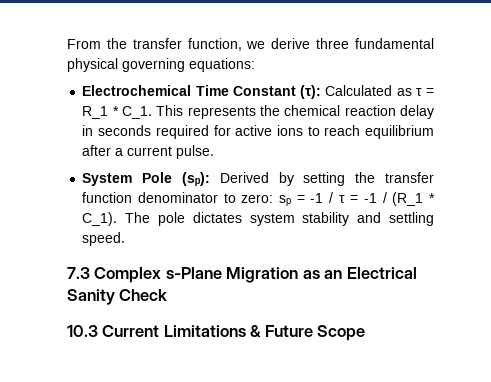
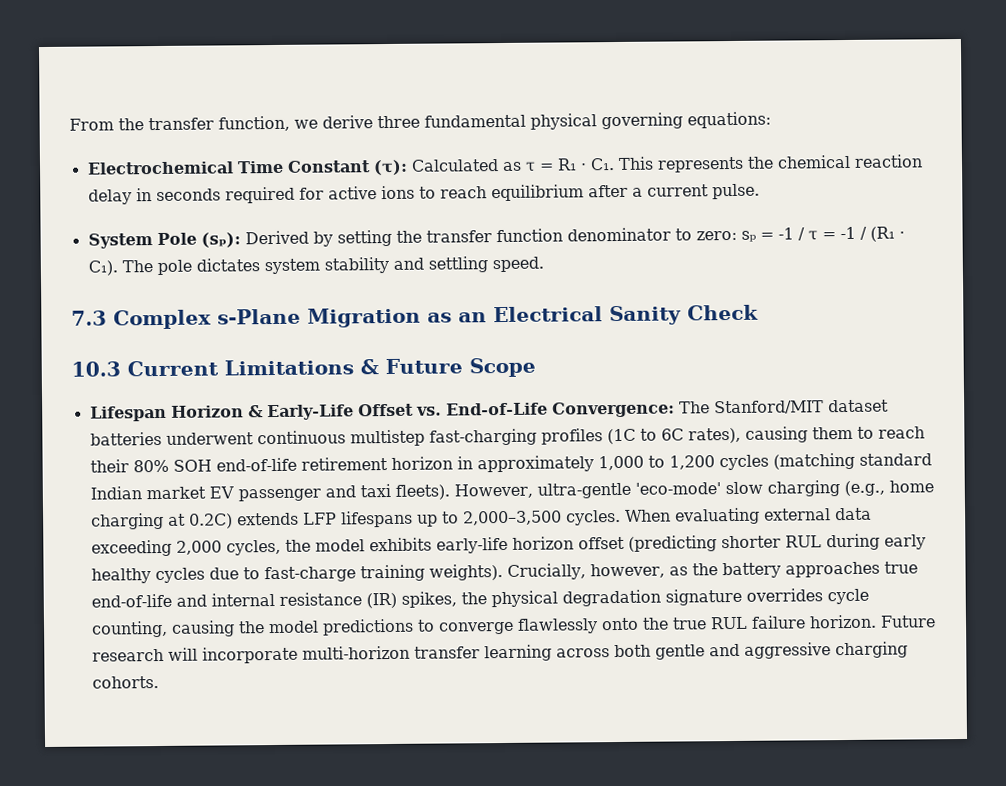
- Electrochemical Time Constant (τ): Calculated as τ = R_1 * C_1. This represents the chemical reaction delay in seconds required for active ions to reach equilibrium after a current pulse.
+ Electrochemical Time Constant (τ): Calculated as τ = R₁ · C₁. This represents the chemical reaction delay in seconds required for active ions to reach equilibrium after a current pulse.
- System Pole (sₚ): Derived by setting the transfer function denominator to zero: sₚ = -1 / τ = -1 / (R_1 * C_1). The pole dictates system stability and settling speed.
+ System Pole (sₚ): Derived by setting the transfer function denominator to zero: sₚ = -1 / τ = -1 / (R₁ · C₁). The pole dictates system stability and settling speed.
+ Lifespan Horizon & Early-Life Offset vs. End-of-Life Convergence: The Stanford/MIT dataset batteries underwent continuous multistep fast-charging profiles (1C to 6C rates), causing them to reach their 80% SOH end-of-life retirement horizon in approximately 1,000 to 1,200 cycles (matching standard Indian market EV passenger and taxi fleets). However, ultra-gentle 'eco-mode' slow charging (e.g., home charging at 0.2C) extends LFP lifespans up to 2,000–3,500 cycles. When evaluating external data exceeding 2,000 cycles, the model exhibits early-life horizon offset (predicting shorter RUL during early healthy cycles due to fast-charge training weights). Crucially, however, as the battery approaches true end-of-life and internal resistance (IR) spikes, the physical degradation signature overrides cycle counting, causing the model predictions to converge flawlessly onto the true RUL failure horizon. Future research will incorporate multi-horizon transfer learning across both gentle and aggressive charging cohorts.

